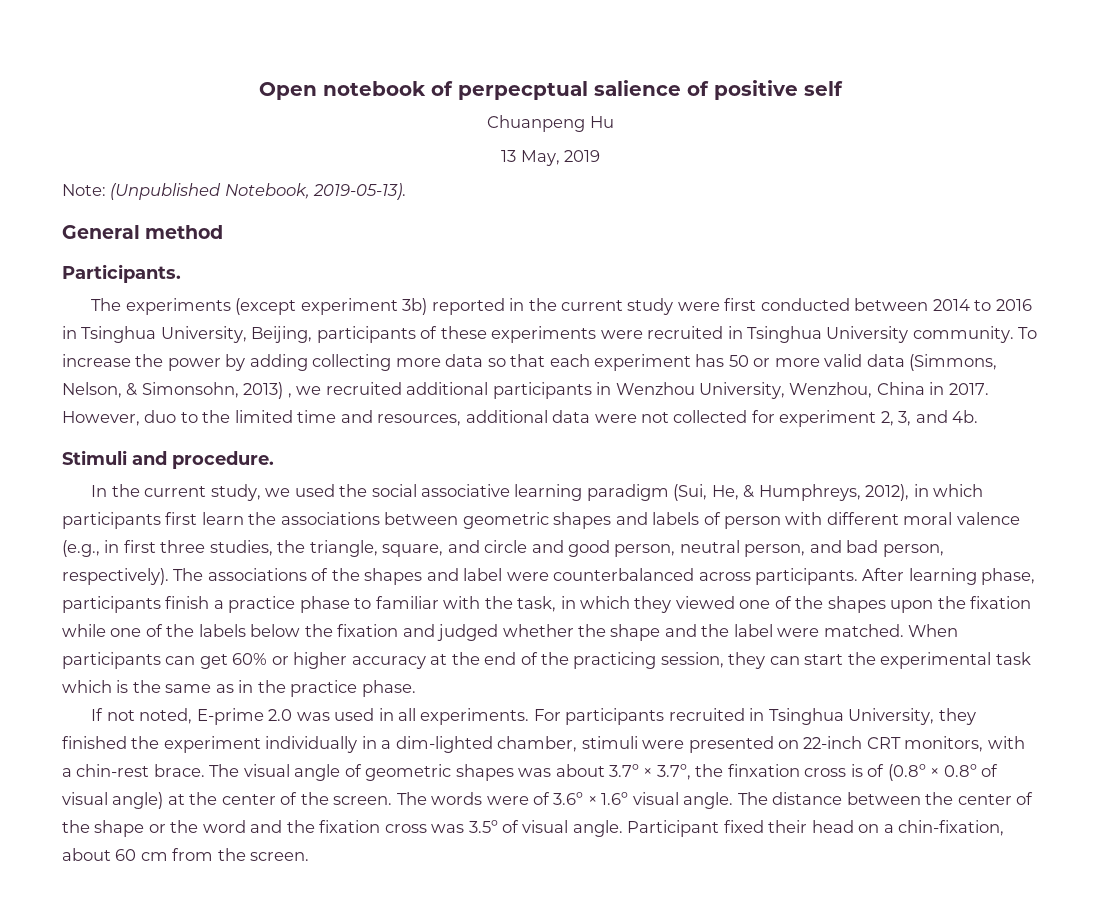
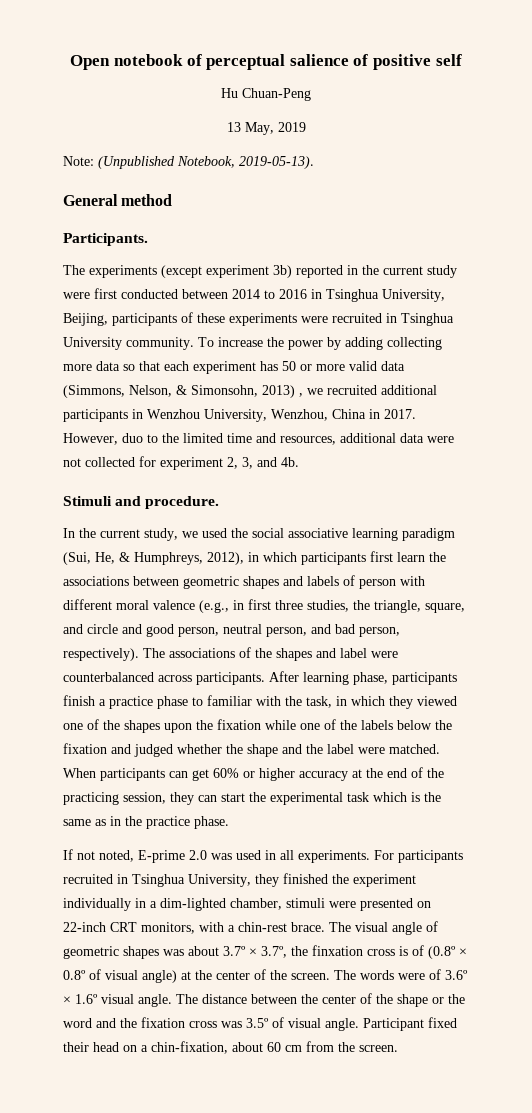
- Open notebook of perpecptual salience of positive self
+ Open notebook of perceptual salience of positive self
- Chuanpeng Hu
+ Hu Chuan-Peng

